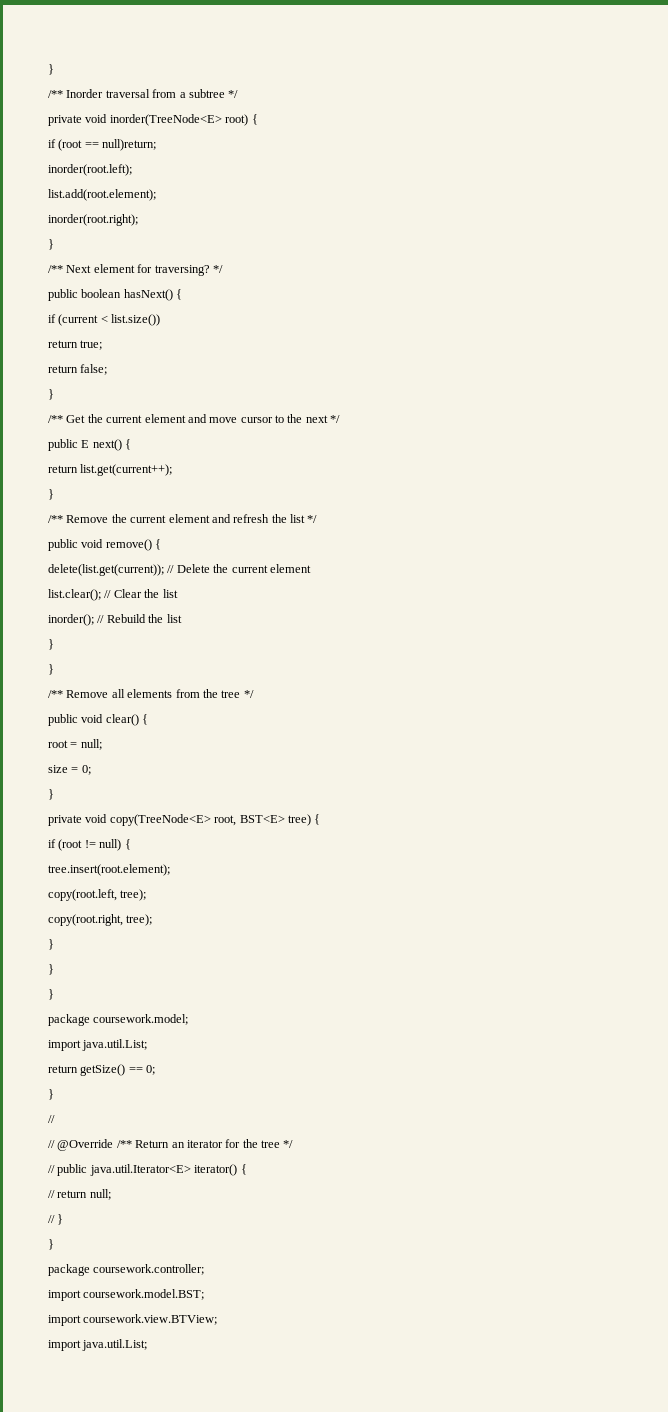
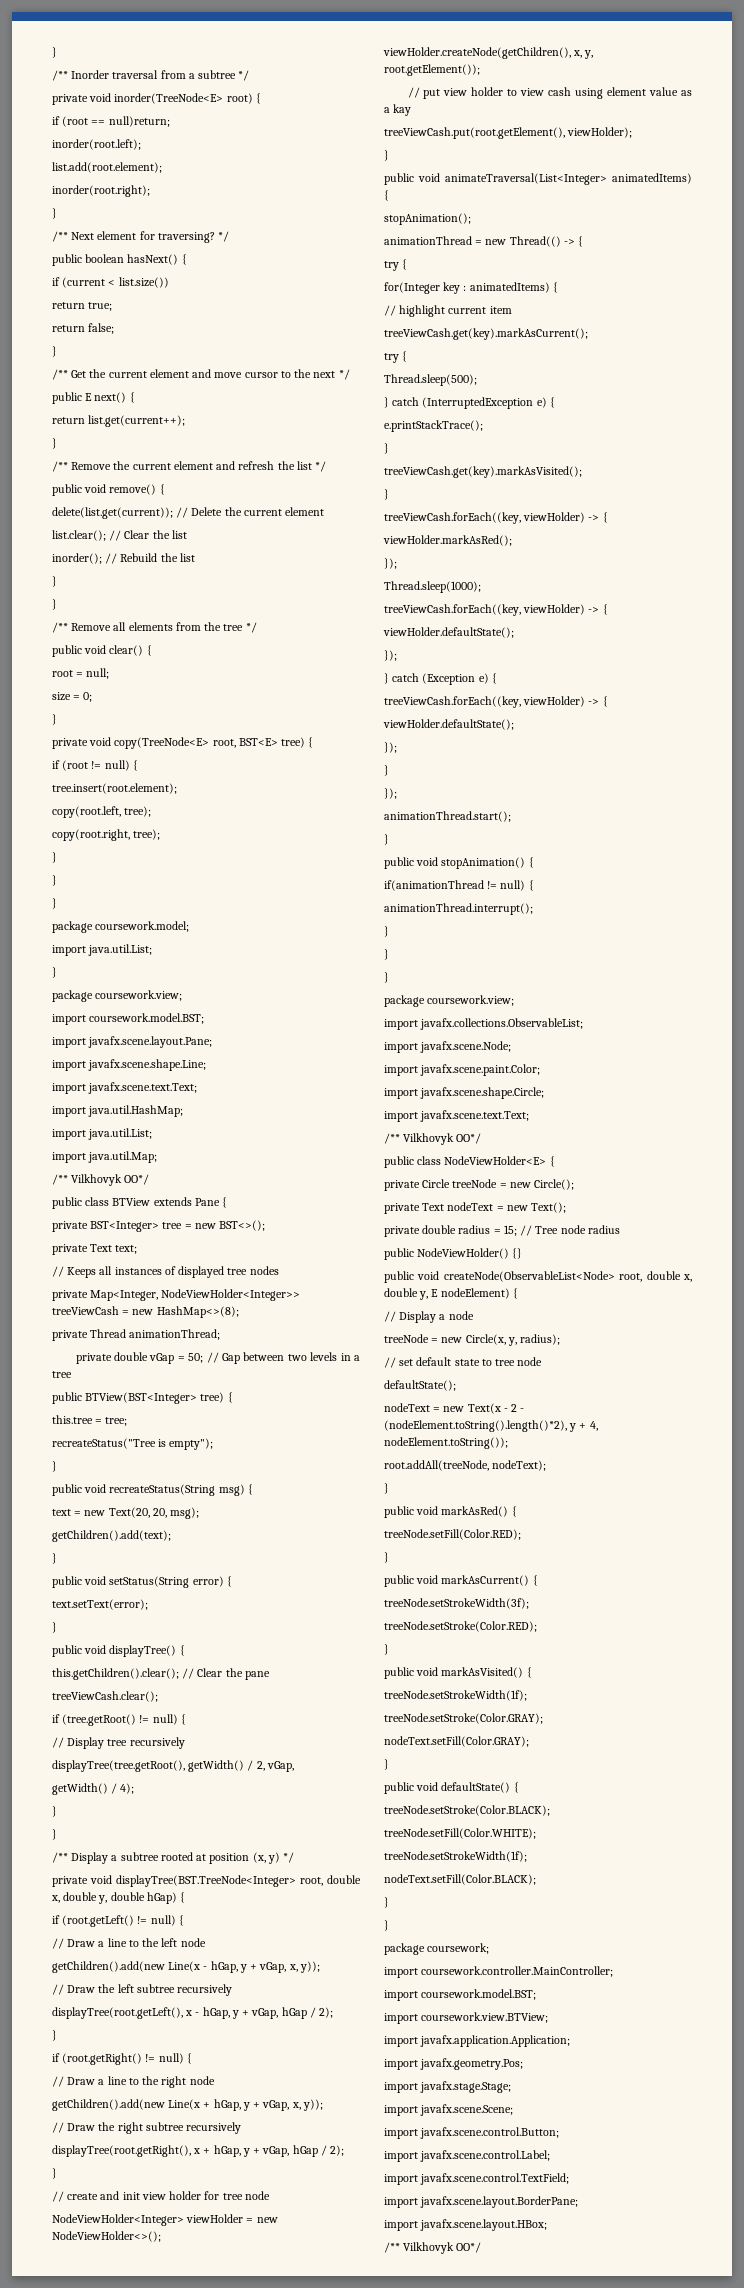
  package coursework.model;
  import java.util.List;
- return getSize() == 0;
  }
- //
- // @Override /** Return an iterator for the tree */
- // public java.util.Iterator<E> iterator() {
- // return null;
- // }
+ package coursework.view;
+ import coursework.model.BST;
+ import javafx.scene.layout.Pane;
+ import javafx.scene.shape.Line;
+ import javafx.scene.text.Text;
+ import java.util.HashMap;
+ import java.util.List;
+ import java.util.Map;
+ /** Vilkhovyk OO*/
+ public class BTView extends Pane {
+ private BST<Integer> tree = new BST<>();
+ private Text text;
+ // Keeps all instances of displayed tree nodes
+ private Map<Integer, NodeViewHolder<Integer>> treeViewCash = new HashMap<>(8);
+ private Thread animationThread;
+ private double vGap = 50; // Gap between two levels in a tree
+ public BTView(BST<Integer> tree) {
+ this.tree = tree;
+ recreateStatus("Tree is empty");
  }
- package coursework.controller;
+ public void recreateStatus(String msg) {
+ text = new Text(20, 20, msg);
+ getChildren().add(text);
+ }
+ public void setStatus(String error) {
+ text.setText(error);
+ }
+ public void displayTree() {
+ this.getChildren().clear(); // Clear the pane
+ treeViewCash.clear();
+ if (tree.getRoot() != null) {
+ // Display tree recursively
+ displayTree(tree.getRoot(), getWidth() / 2, vGap,
+ getWidth() / 4);
+ }
+ }
+ /** Display a subtree rooted at position (x, y) */
+ private void displayTree(BST.TreeNode<Integer> root, double x, double y, double hGap) {
+ if (root.getLeft() != null) {
+ // Draw a line to the left node
+ getChildren().add(new Line(x - hGap, y + vGap, x, y));
+ // Draw the left subtree recursively
+ displayTree(root.getLeft(), x - hGap, y + vGap, hGap / 2);
+ }
+ if (root.getRight() != null) {
+ // Draw a line to the right node
+ getChildren().add(new Line(x + hGap, y + vGap, x, y));
+ // Draw the right subtree recursively
+ displayTree(root.getRight(), x + hGap, y + vGap, hGap / 2);
+ }
+ // create and init view holder for tree node
+ NodeViewHolder<Integer> viewHolder = new NodeViewHolder<>();
+ viewHolder.createNode(getChildren(), x, y, root.getElement());
+ // put view holder to view cash using element value as a kay
+ treeViewCash.put(root.getElement(), viewHolder);
+ }
+ public void animateTraversal(List<Integer> animatedItems) {
+ stopAnimation();
+ animationThread = new Thread(() -> {
+ try {
+ for(Integer key : animatedItems) {
+ // highlight current item
+ treeViewCash.get(key).markAsCurrent();
+ try {
+ Thread.sleep(500);
+ } catch (InterruptedException e) {
+ e.printStackTrace();
+ }
+ treeViewCash.get(key).markAsVisited();
+ }
+ treeViewCash.forEach((key, viewHolder) -> {
+ viewHolder.markAsRed();
+ });
+ Thread.sleep(1000);
+ treeViewCash.forEach((key, viewHolder) -> {
+ viewHolder.defaultState();
+ });
+ } catch (Exception e) {
+ treeViewCash.forEach((key, viewHolder) -> {
+ viewHolder.defaultState();
+ });
+ }
+ });
+ animationThread.start();
+ }
+ public void stopAnimation() {
+ if(animationThread != null) {
+ animationThread.interrupt();
+ }
+ }
+ }
+ package coursework.view;
+ import javafx.collections.ObservableList;
+ import javafx.scene.Node;
+ import javafx.scene.paint.Color;
+ import javafx.scene.shape.Circle;
+ import javafx.scene.text.Text;
+ /** Vilkhovyk OO*/
+ public class NodeViewHolder<E> {
+ private Circle treeNode = new Circle();
+ private Text nodeText = new Text();
+ private double radius = 15; // Tree node radius
+ public NodeViewHolder() {}
+ public void createNode(ObservableList<Node> root, double x, double y, E nodeElement) {
+ // Display a node
+ treeNode = new Circle(x, y, radius);
+ // set default state to tree node
+ defaultState();
+ nodeText = new Text(x - 2 - (nodeElement.toString().length()*2), y + 4, nodeElement.toString());
+ root.addAll(treeNode, nodeText);
+ }
+ public void markAsRed() {
+ treeNode.setFill(Color.RED);
+ }
+ public void markAsCurrent() {
+ treeNode.setStrokeWidth(3f);
+ treeNode.setStroke(Color.RED);
+ }
+ public void markAsVisited() {
+ treeNode.setStrokeWidth(1f);
+ treeNode.setStroke(Color.GRAY);
+ nodeText.setFill(Color.GRAY);
+ }
+ public void defaultState() {
+ treeNode.setStroke(Color.BLACK);
+ treeNode.setFill(Color.WHITE);
+ treeNode.setStrokeWidth(1f);
+ nodeText.setFill(Color.BLACK);
+ }
+ }
+ package coursework;
+ import coursework.controller.MainController;
  import coursework.view.BTView;
- import java.util.List;
+ import javafx.application.Application;
+ import javafx.geometry.Pos;
+ import javafx.stage.Stage;
+ import javafx.scene.Scene;
+ import javafx.scene.control.Button;
+ import javafx.scene.control.Label;
+ import javafx.scene.control.TextField;
+ import javafx.scene.layout.BorderPane;
+ import javafx.scene.layout.HBox;
+ /** Vilkhovyk OO*/

